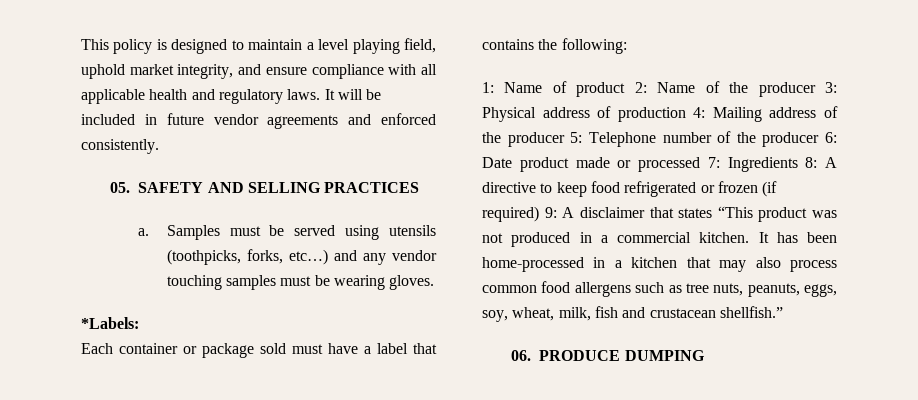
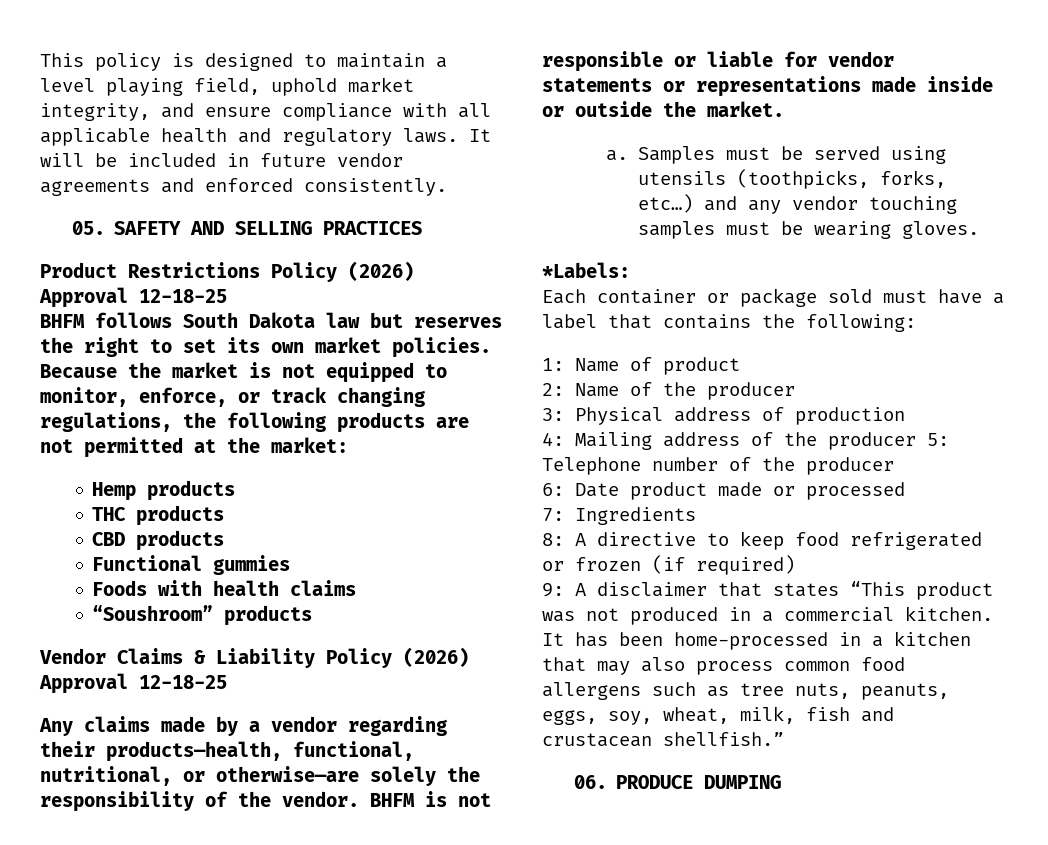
+ Product Restrictions Policy (2026) Approval 12-18-25
+ BHFM follows South Dakota law but reserves the right to set its own market policies. Because the market is not equipped to monitor, enforce, or track changing regulations, the following products are not permitted at the market:
+ Hemp products
+ THC products
+ CBD products
+ Functional gummies
+ Foods with health claims
+ “Soushroom” products
+ Vendor Claims & Liability Policy (2026) Approval 12-18-25
+ Any claims made by a vendor regarding their products—health, functional, nutritional, or otherwise—are solely the responsibility of the vendor. BHFM is not responsible or liable for vendor statements or representations made inside or outside the market.
- 1: Name of product 2: Name of the producer 3: Physical address of production 4: Mailing address of the producer 5: Telephone number of the producer 6: Date product made or processed 7: Ingredients 8: A directive to keep food refrigerated or frozen (if required) 9: A disclaimer that states “This product was not produced in a commercial kitchen.
+ 1: Name of product
+ 2: Name of the producer
+ 3: Physical address of production
+ 4: Mailing address of the producer 5: Telephone number of the producer
+ 6: Date product made or processed
+ 7: Ingredients
+ 8: A directive to keep food refrigerated or frozen (if required)
+ 9: A disclaimer that states “This product was not produced in a commercial kitchen.

